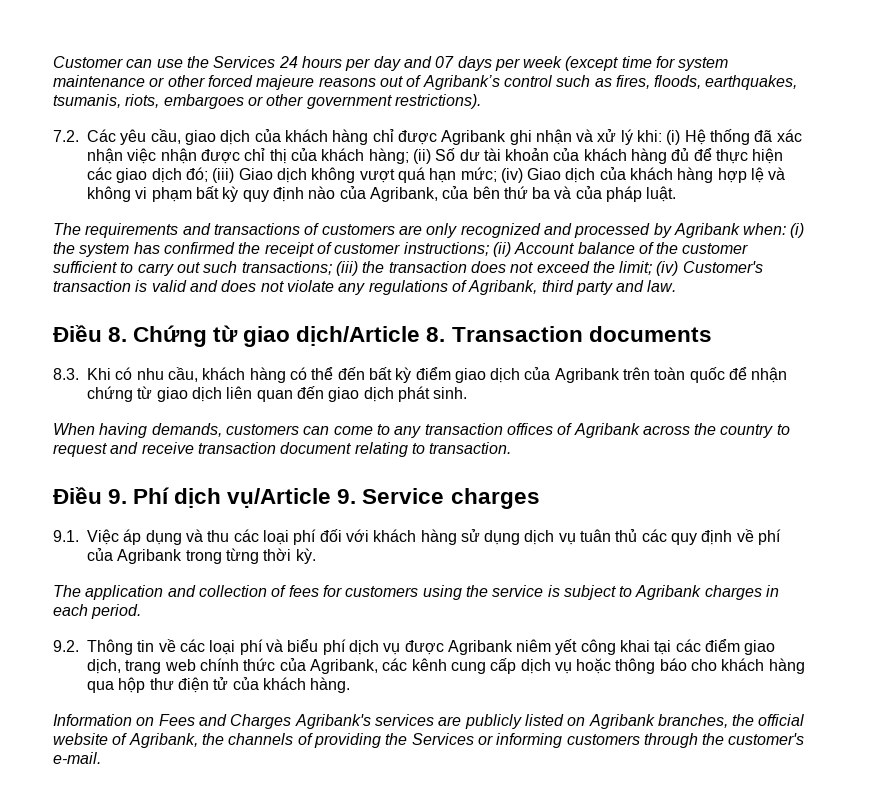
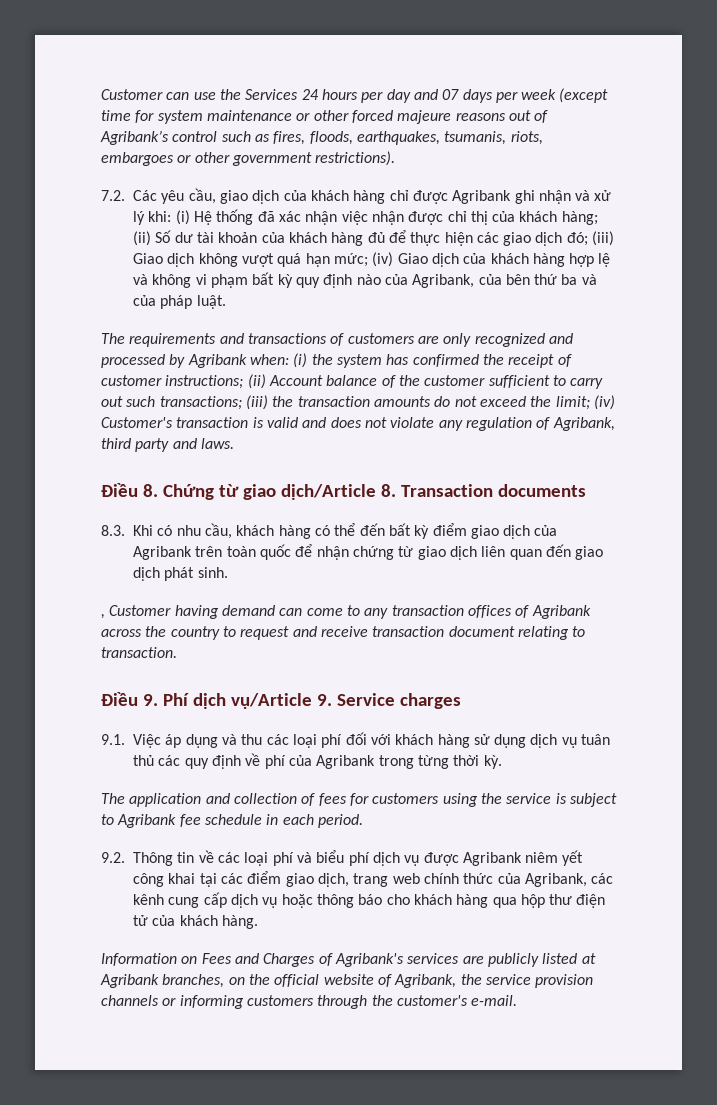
- The requirements and transactions of customers are only recognized and processed by Agribank when: (i) the system has confirmed the receipt of customer instructions; (ii) Account balance of the customer sufficient to carry out such transactions; (iii) the transaction does not exceed the limit; (iv) Customer's transaction is valid and does not violate any regulations of Agribank, third party and law.
+ The requirements and transactions of customers are only recognized and processed by Agribank when: (i) the system has confirmed the receipt of customer instructions; (ii) Account balance of the customer sufficient to carry out such transactions; (iii) the transaction amounts do not exceed the limit; (iv) Customer's transaction is valid and does not violate any regulation of Agribank, third party and laws.
- When having demands, customers can come to any transaction offices of Agribank across the country to request and receive transaction document relating to transaction.
+ , Customer having demand can come to any transaction offices of Agribank across the country to request and receive transaction document relating to transaction.
- The application and collection of fees for customers using the service is subject to Agribank charges in each period.
+ The application and collection of fees for customers using the service is subject to Agribank fee schedule in each period.
- Information on Fees and Charges Agribank's services are publicly listed on Agribank branches, the official website of Agribank, the channels of providing the Services or informing customers through the customer's e-mail.
+ Information on Fees and Charges of Agribank's services are publicly listed at Agribank branches, on the official website of Agribank, the service provision channels or informing customers through the customer's e-mail.

